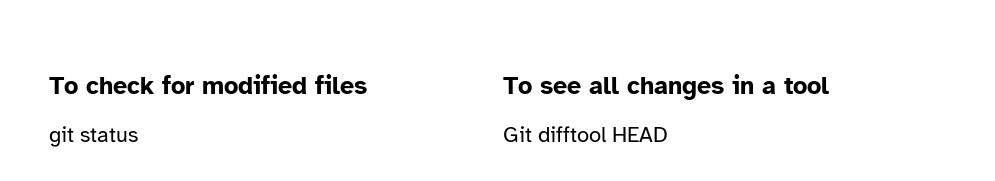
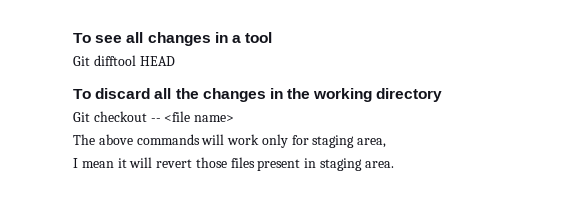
- To check for modified files
- git status
+ To discard all the changes in the working directory
+ Git checkout -- <file name>
+ The above commands will work only for staging area,
+ I mean it will revert those files present in staging area.

